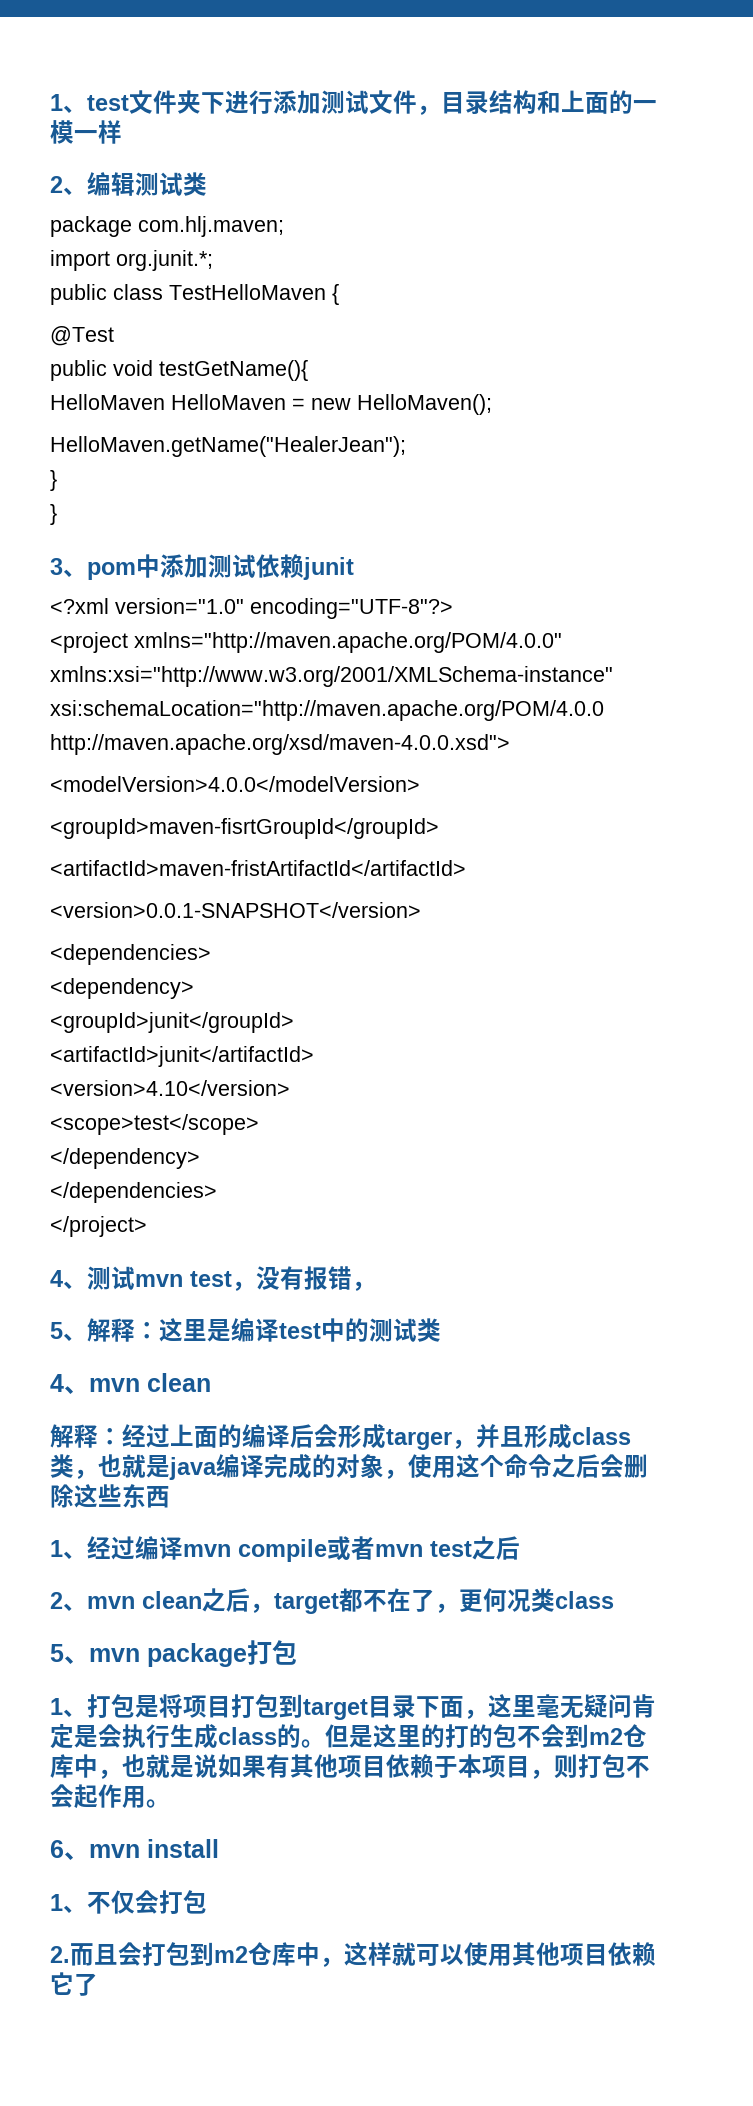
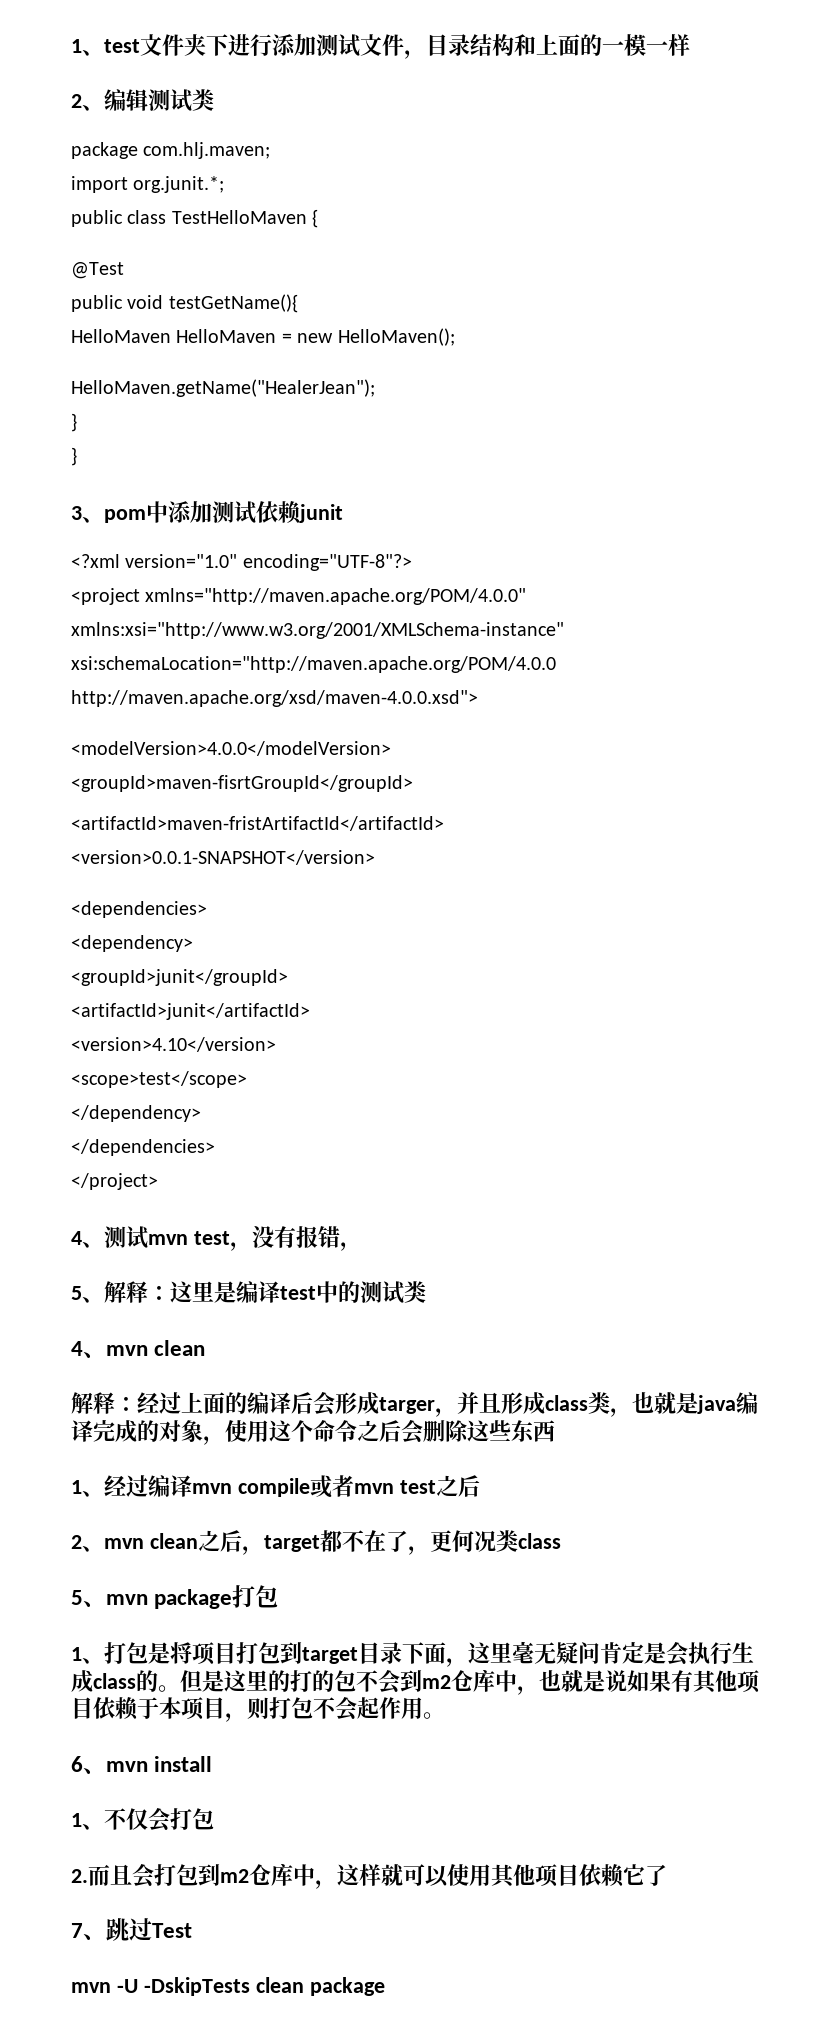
+ 7、跳过Test
+ mvn -U -DskipTests clean package

